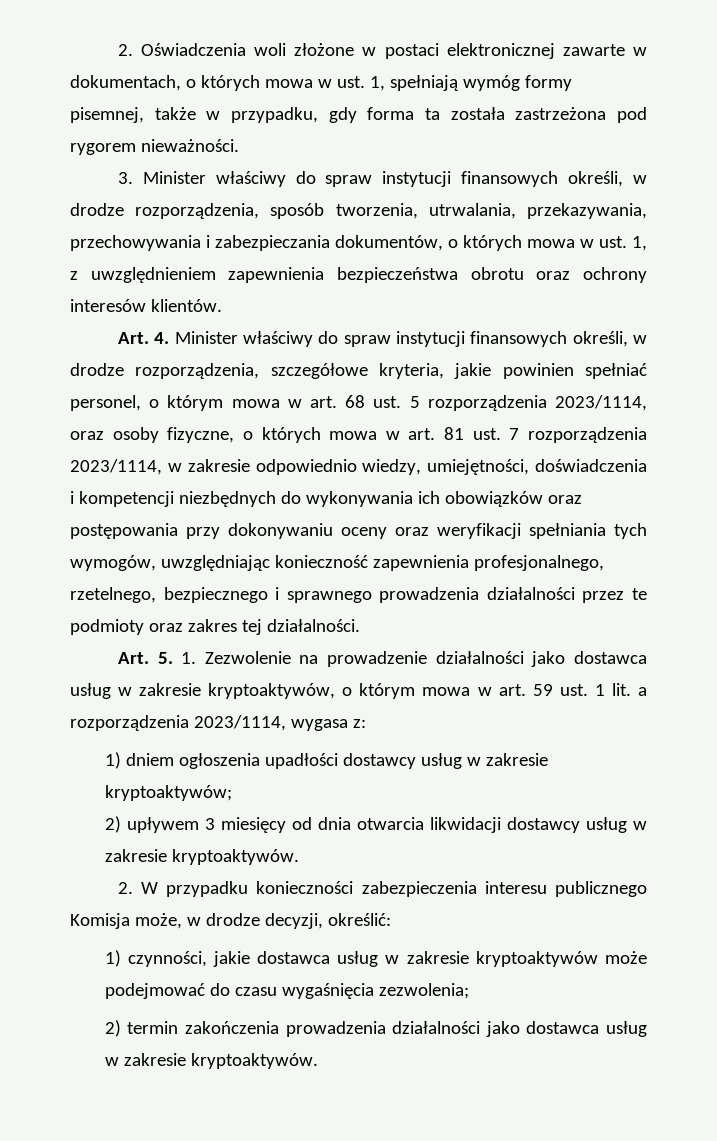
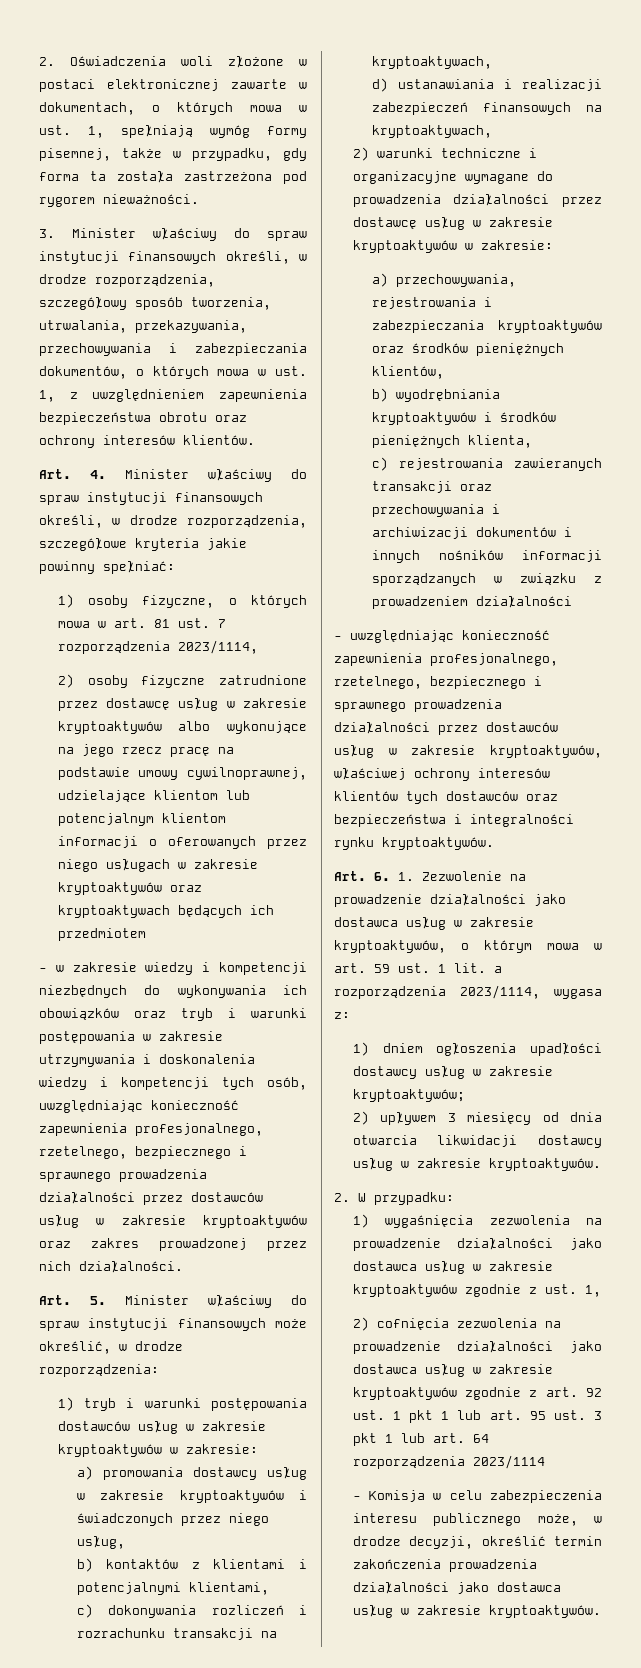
- 3. Minister właściwy do spraw instytucji finansowych określi, w drodze rozporządzenia, sposób tworzenia, utrwalania, przekazywania, przechowywania i zabezpieczania dokumentów, o których mowa w ust. 1, z uwzględnieniem zapewnienia bezpieczeństwa obrotu oraz ochrony interesów klientów.
+ 3. Minister właściwy do spraw instytucji finansowych określi, w drodze rozporządzenia, szczegółowy sposób tworzenia, utrwalania, przekazywania, przechowywania i zabezpieczania dokumentów, o których mowa w ust. 1, z uwzględnieniem zapewnienia bezpieczeństwa obrotu oraz ochrony interesów klientów.
- Art. 4. Minister właściwy do spraw instytucji finansowych określi, w drodze rozporządzenia, szczegółowe kryteria, jakie powinien spełniać personel, o którym mowa w art. 68 ust. 5 rozporządzenia 2023/1114, oraz osoby fizyczne, o których mowa w art. 81 ust. 7 rozporządzenia 2023/1114, w zakresie odpowiednio wiedzy, umiejętności, doświadczenia i kompetencji niezbędnych do wykonywania ich obowiązków oraz postępowania przy dokonywaniu oceny oraz weryfikacji spełniania tych wymogów, uwzględniając konieczność zapewnienia profesjonalnego, rzetelnego, bezpiecznego i sprawnego prowadzenia działalności przez te podmioty oraz zakres tej działalności.
- Art. 5. 1. Zezwolenie na prowadzenie działalności jako dostawca usług w zakresie kryptoaktywów, o którym mowa w art. 59 ust. 1 lit. a rozporządzenia 2023/1114, wygasa z:
+ Art. 4. Minister właściwy do spraw instytucji finansowych określi, w drodze rozporządzenia, szczegółowe kryteria jakie powinny spełniać:
+ 1) osoby fizyczne, o których mowa w art. 81 ust. 7 rozporządzenia 2023/1114,
+ 2) osoby fizyczne zatrudnione przez dostawcę usług w zakresie kryptoaktywów albo wykonujące na jego rzecz pracę na podstawie umowy cywilnoprawnej, udzielające klientom lub potencjalnym klientom informacji o oferowanych przez niego usługach w zakresie kryptoaktywów oraz kryptoaktywach będących ich przedmiotem
+ − w zakresie wiedzy i kompetencji niezbędnych do wykonywania ich obowiązków oraz tryb i warunki postępowania w zakresie utrzymywania i doskonalenia wiedzy i kompetencji tych osób, uwzględniając konieczność zapewnienia profesjonalnego, rzetelnego, bezpiecznego i sprawnego prowadzenia działalności przez dostawców usług w zakresie kryptoaktywów oraz zakres prowadzonej przez nich działalności.
+ Art. 5. Minister właściwy do spraw instytucji finansowych może określić, w drodze rozporządzenia:
+ 1) tryb i warunki postępowania dostawców usług w zakresie kryptoaktywów w zakresie:
+ a) promowania dostawcy usług w zakresie kryptoaktywów i świadczonych przez niego usług,
+ b) kontaktów z klientami i potencjalnymi klientami,
+ c) dokonywania rozliczeń i rozrachunku transakcji na kryptoaktywach,
+ d) ustanawiania i realizacji zabezpieczeń finansowych na kryptoaktywach,
+ 2) warunki techniczne i organizacyjne wymagane do prowadzenia działalności przez dostawcę usług w zakresie kryptoaktywów w zakresie:
+ a) przechowywania, rejestrowania i zabezpieczania kryptoaktywów oraz środków pieniężnych klientów,
+ b) wyodrębniania kryptoaktywów i środków pieniężnych klienta,
+ c) rejestrowania zawieranych transakcji oraz przechowywania i archiwizacji dokumentów i innych nośników informacji sporządzanych w związku z prowadzeniem działalności
+ − uwzględniając konieczność zapewnienia profesjonalnego, rzetelnego, bezpiecznego i sprawnego prowadzenia działalności przez dostawców usług w zakresie kryptoaktywów, właściwej ochrony interesów klientów tych dostawców oraz bezpieczeństwa i integralności rynku kryptoaktywów.
+ Art. 6. 1. Zezwolenie na prowadzenie działalności jako dostawca usług w zakresie kryptoaktywów, o którym mowa w art. 59 ust. 1 lit. a rozporządzenia 2023/1114, wygasa z:
- 2. W przypadku konieczności zabezpieczenia interesu publicznego Komisja może, w drodze decyzji, określić:
- 1) czynności, jakie dostawca usług w zakresie kryptoaktywów może podejmować do czasu wygaśnięcia zezwolenia;
- 2) termin zakończenia prowadzenia działalności jako dostawca usług w zakresie kryptoaktywów.
+ 2. W przypadku:
+ 1) wygaśnięcia zezwolenia na prowadzenie działalności jako dostawca usług w zakresie kryptoaktywów zgodnie z ust. 1,
+ 2) cofnięcia zezwolenia na prowadzenie działalności jako dostawca usług w zakresie kryptoaktywów zgodnie z art. 92 ust. 1 pkt 1 lub art. 95 ust. 3 pkt 1 lub art. 64 rozporządzenia 2023/1114
+ − Komisja w celu zabezpieczenia interesu publicznego może, w drodze decyzji, określić termin zakończenia prowadzenia działalności jako dostawca usług w zakresie kryptoaktywów.

